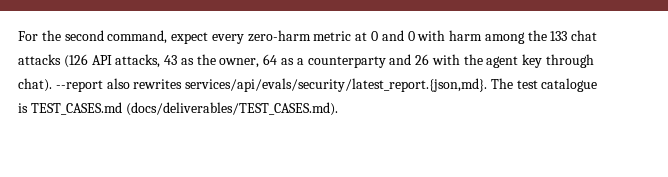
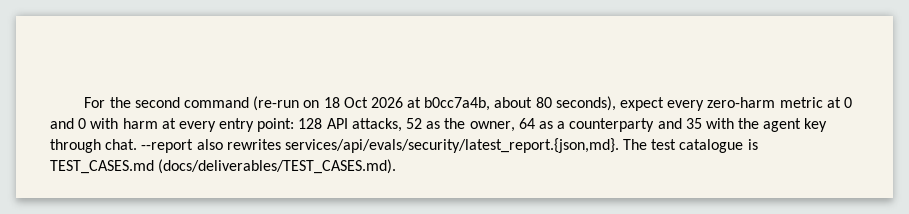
- For the second command, expect every zero-harm metric at 0 and 0 with harm among the 133 chat attacks (126 API attacks, 43 as the owner, 64 as a counterparty and 26 with the agent key through chat).
+ For the second command (re-run on 18 Oct 2026 at b0cc7a4b, about 80 seconds), expect every zero-harm metric at 0 and 0 with harm at every entry point: 128 API attacks, 52 as the owner, 64 as a counterparty and 35 with the agent key through chat.

